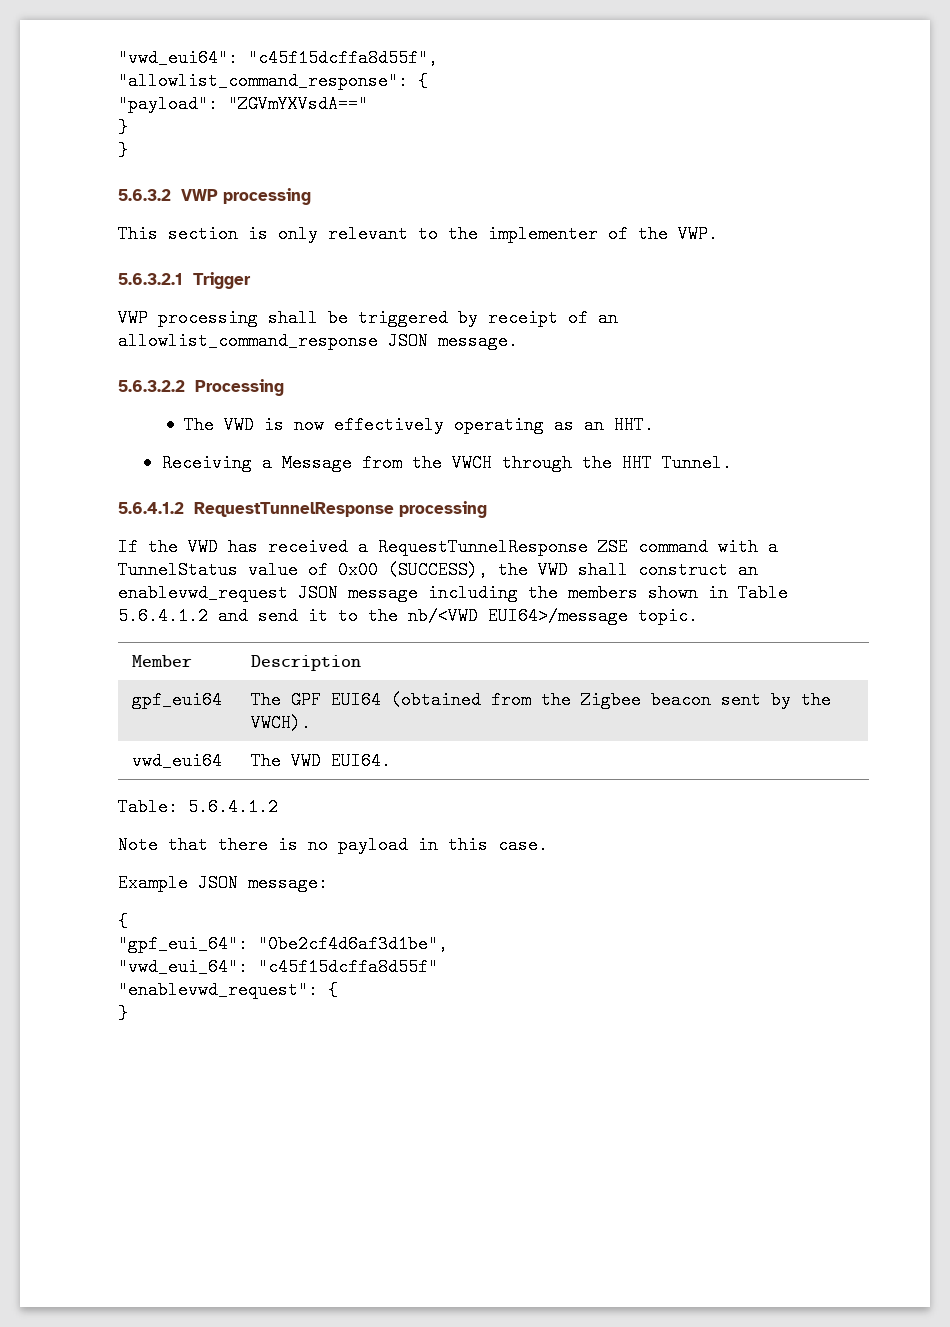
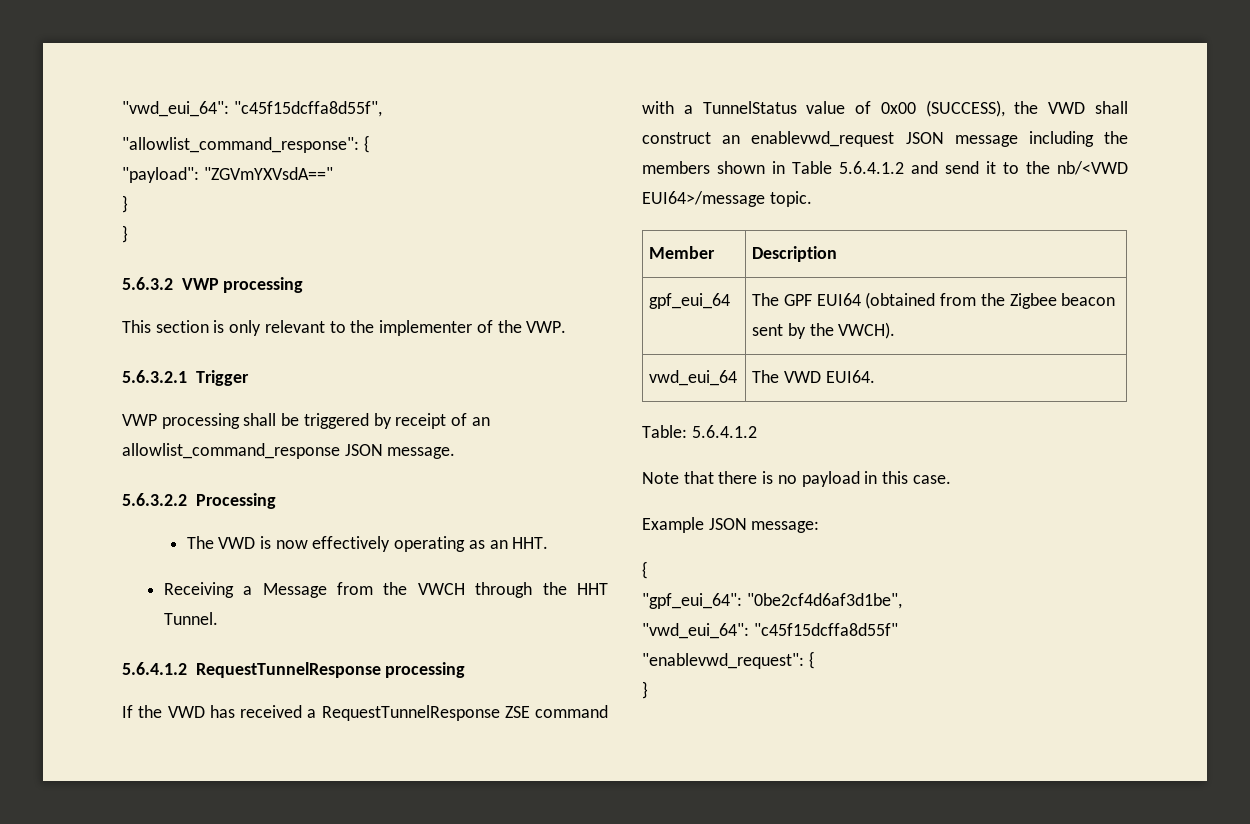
- "vwd_eui64": "c45f15dcffa8d55f",
+ "vwd_eui_64": "c45f15dcffa8d55f",
- gpf_eui64 | The GPF EUI64 (obtained from the Zigbee beacon sent by the VWCH).
+ gpf_eui_64 | The GPF EUI64 (obtained from the Zigbee beacon sent by the VWCH).
- vwd_eui64 | The VWD EUI64.
+ vwd_eui_64 | The VWD EUI64.

